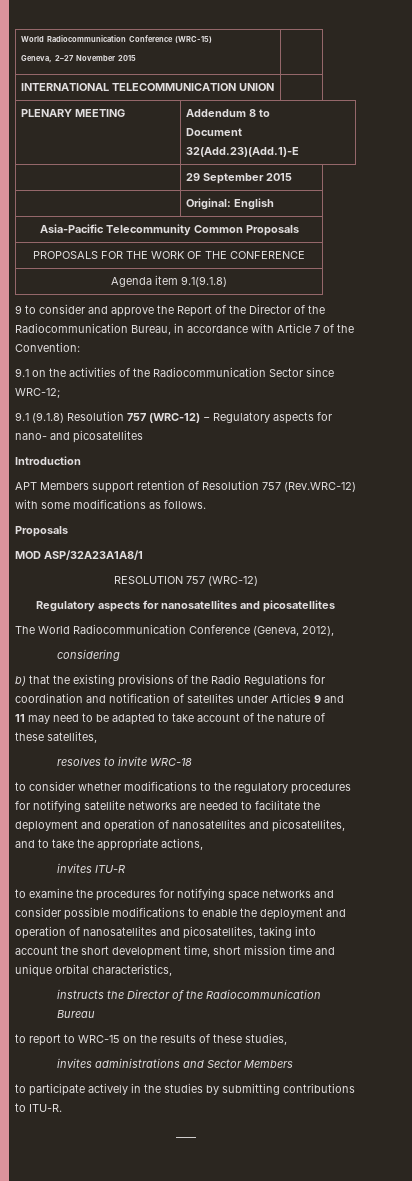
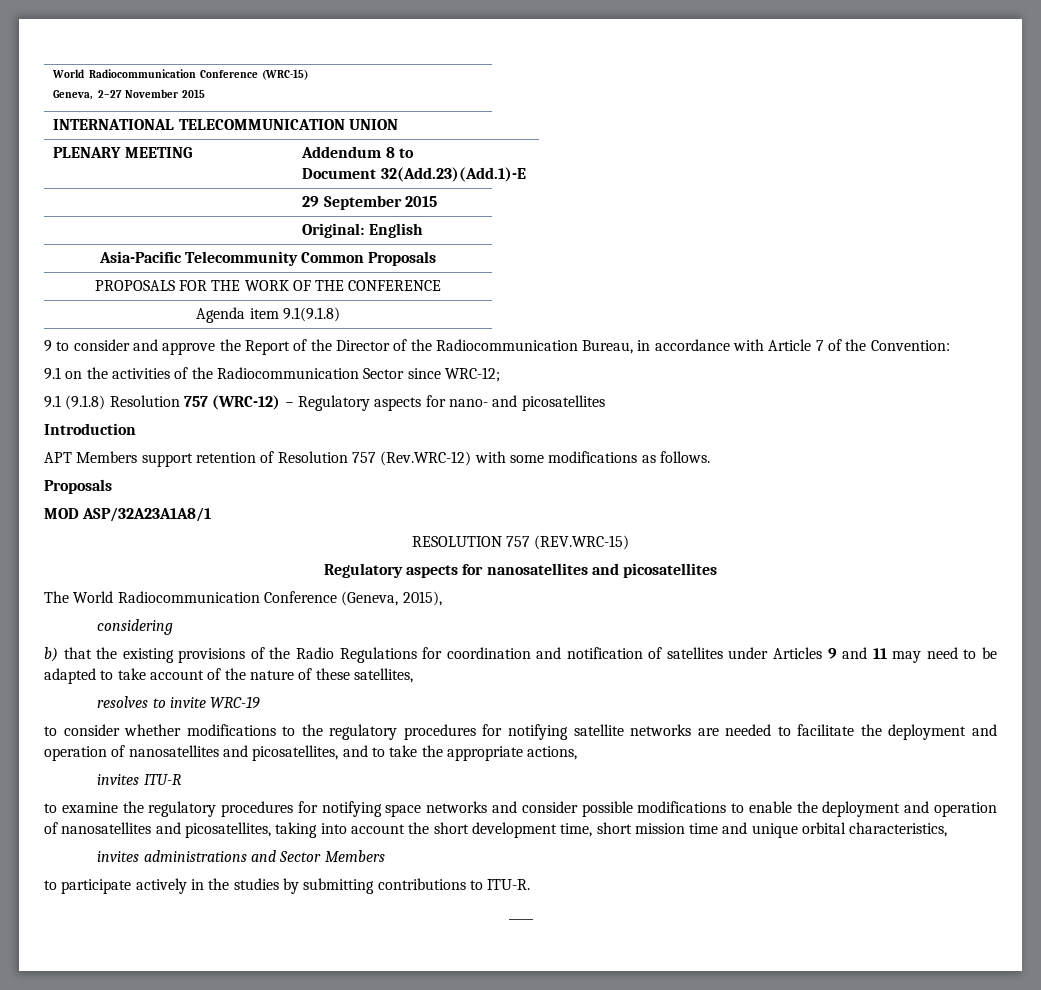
- RESOLUTION 757 (WRC-12)
+ RESOLUTION 757 (REV.WRC-15)
- The World Radiocommunication Conference (Geneva, 2012),
+ The World Radiocommunication Conference (Geneva, 2015),
- resolves to invite WRC-18
+ resolves to invite WRC-19
- to examine the procedures for notifying space networks and consider possible modifications to enable the deployment and operation of nanosatellites and picosatellites, taking into account the short development time, short mission time and unique orbital characteristics,
+ to examine the regulatory procedures for notifying space networks and consider possible modifications to enable the deployment and operation of nanosatellites and picosatellites, taking into account the short development time, short mission time and unique orbital characteristics,
- instructs the Director of the Radiocommunication Bureau
- to report to WRC-15 on the results of these studies,

